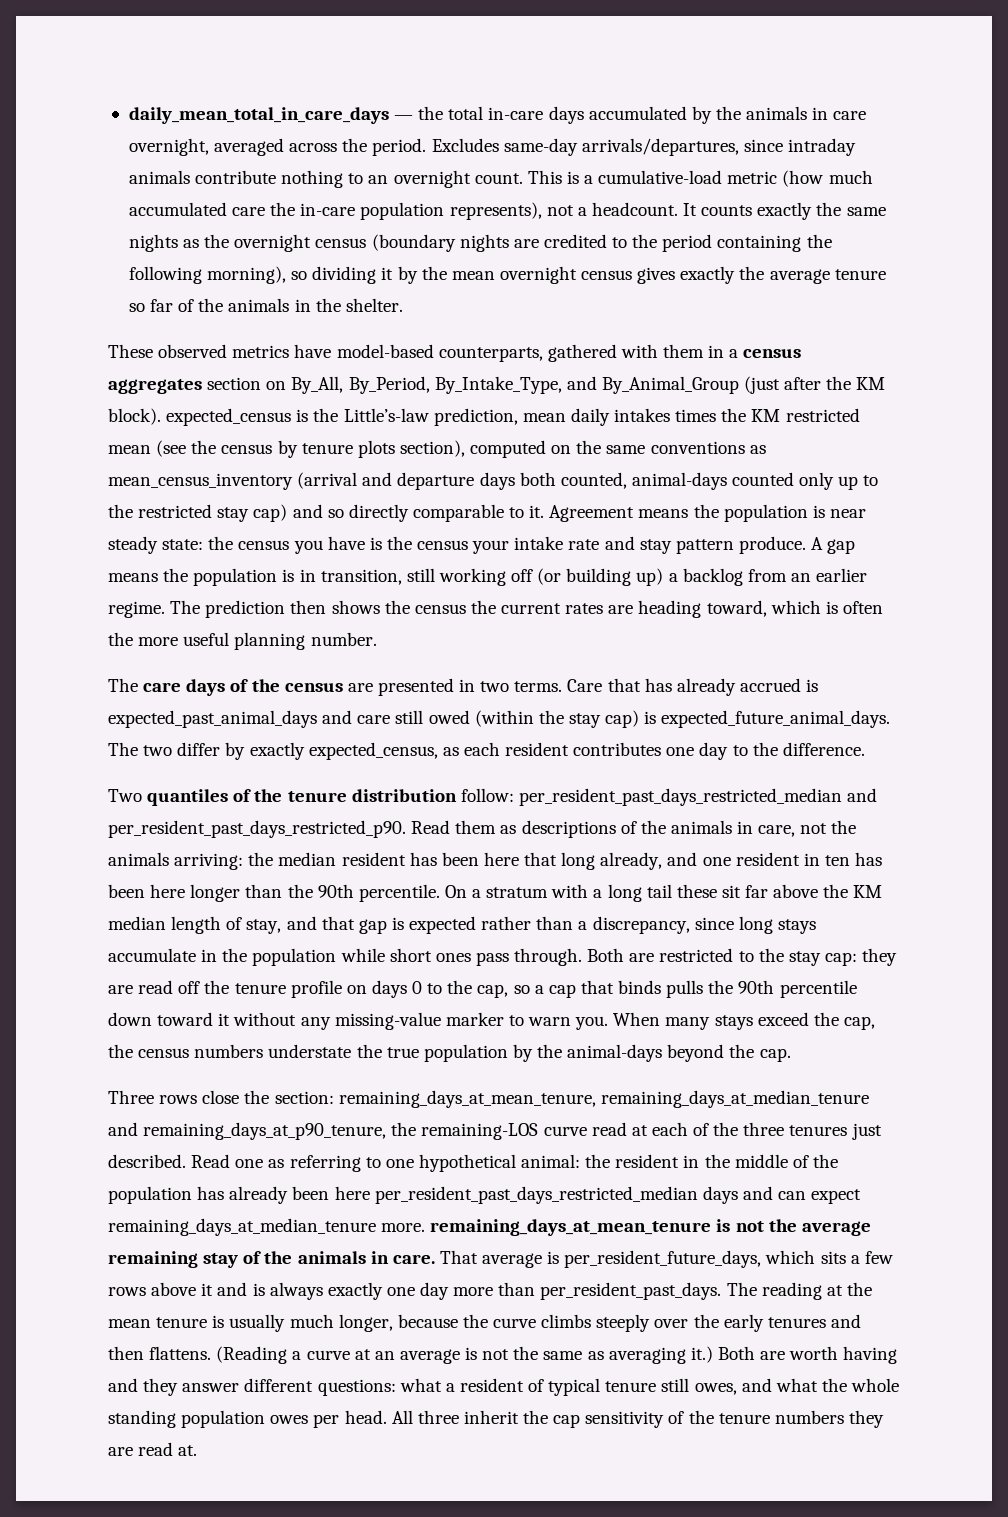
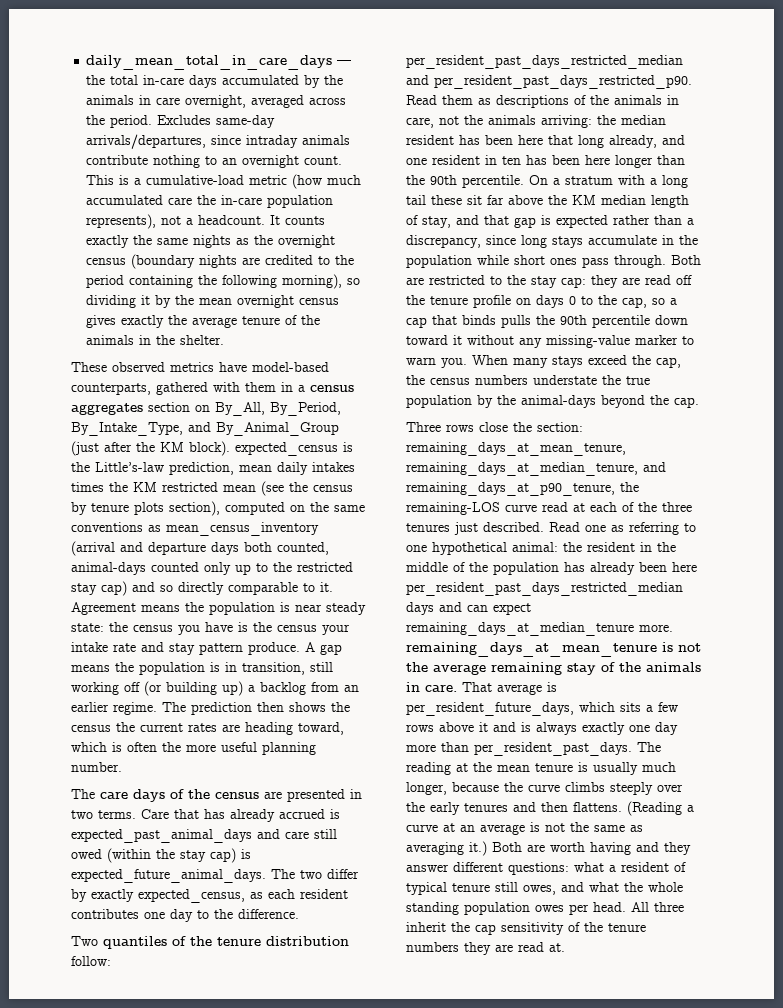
- It counts exactly the same nights as the overnight census (boundary nights are credited to the period containing the following morning), so dividing it by the mean overnight census gives exactly the average tenure so far of the animals in the shelter.
+ It counts exactly the same nights as the overnight census (boundary nights are credited to the period containing the following morning), so dividing it by the mean overnight census gives exactly the average tenure of the animals in the shelter.
- Three rows close the section: remaining_days_at_mean_tenure, remaining_days_at_median_tenure and remaining_days_at_p90_tenure, the remaining-LOS curve read at each of the three tenures just described.
+ Three rows close the section: remaining_days_at_mean_tenure, remaining_days_at_median_tenure, and remaining_days_at_p90_tenure, the remaining-LOS curve read at each of the three tenures just described.

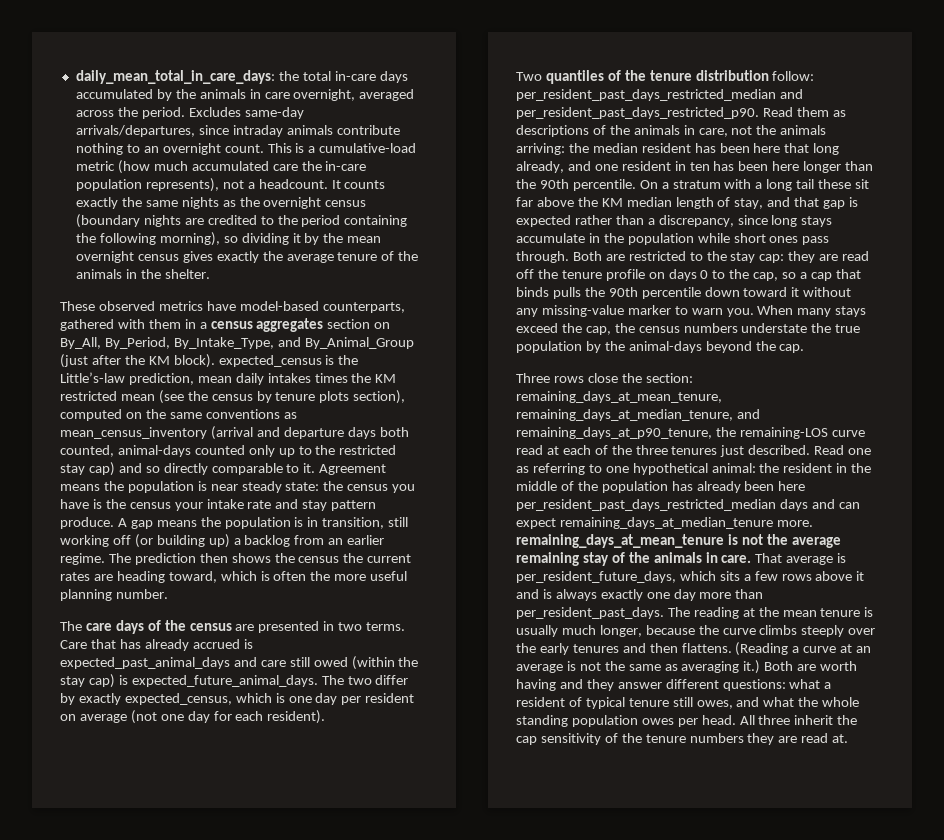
- daily_mean_total_in_care_days — the total in-care days accumulated by the animals in care overnight, averaged across the period.
+ daily_mean_total_in_care_days: the total in-care days accumulated by the animals in care overnight, averaged across the period.
- The two differ by exactly expected_census, as each resident contributes one day to the difference.
+ The two differ by exactly expected_census, which is one day per resident on average (not one day for each resident).

